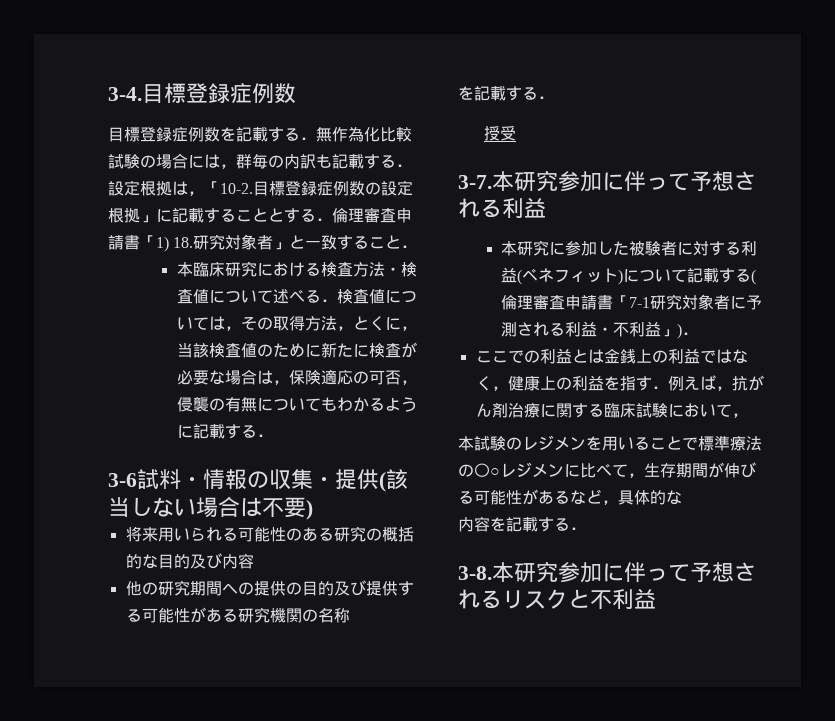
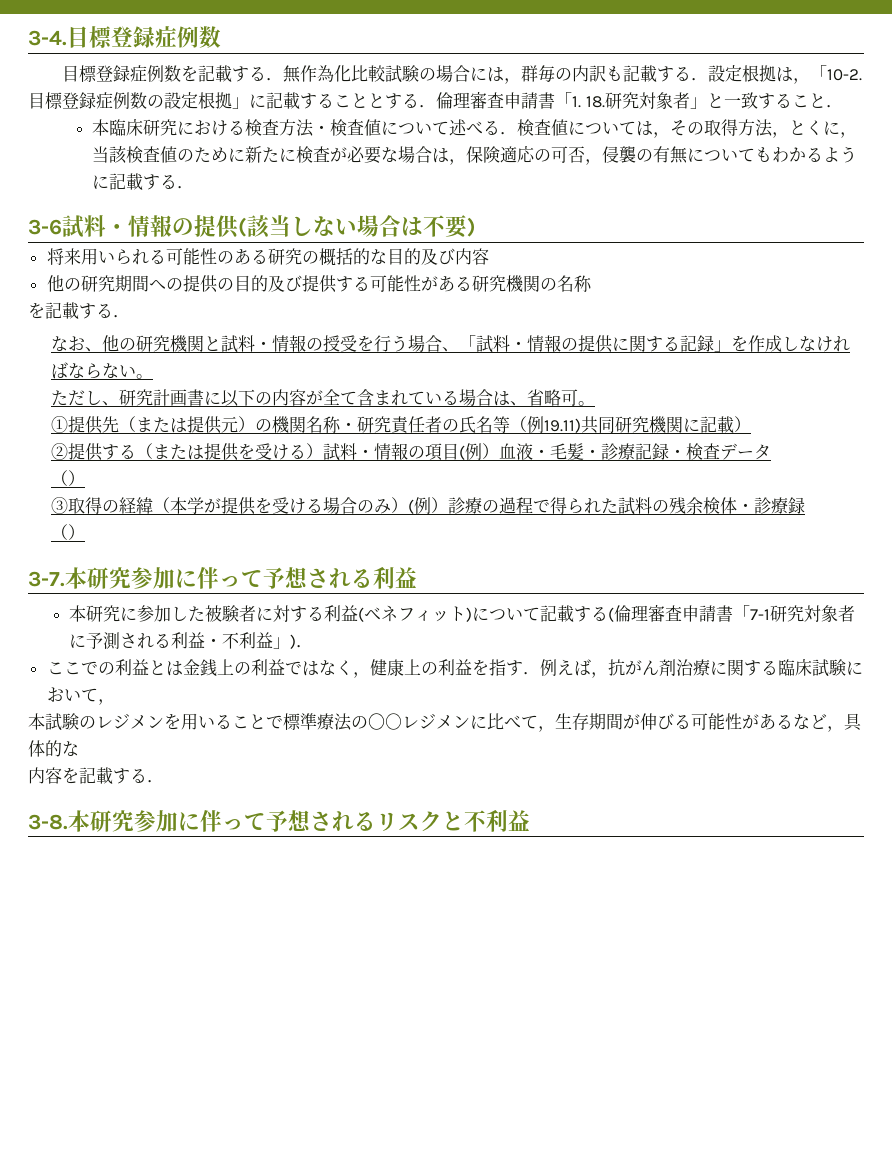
- 目標登録症例数の設定根拠」に記載することとする．倫理審査申請書「1) 18.研究対象者」と一致すること．
+ 目標登録症例数の設定根拠」に記載することとする．倫理審査申請書「1. 18.研究対象者」と一致すること．
- 3-6試料・情報の収集・提供(該当しない場合は不要)
+ 3-6試料・情報の提供(該当しない場合は不要)
- 授受
+ なお、他の研究機関と試料・情報の授受を行う場合、「試料・情報の提供に関する記録」を作成しなければならない。
+ ただし、研究計画書に以下の内容が全て含まれている場合は、省略可。
+ ①提供先（または提供元）の機関名称・研究責任者の氏名等（例19.11)共同研究機関に記載）
+ ②提供する（または提供を受ける）試料・情報の項目(例）血液・毛髪・診療記録・検査データ
+ （）
+ ③取得の経緯（本学が提供を受ける場合のみ）(例）診療の過程で得られた試料の残余検体・診療録
+ （）

